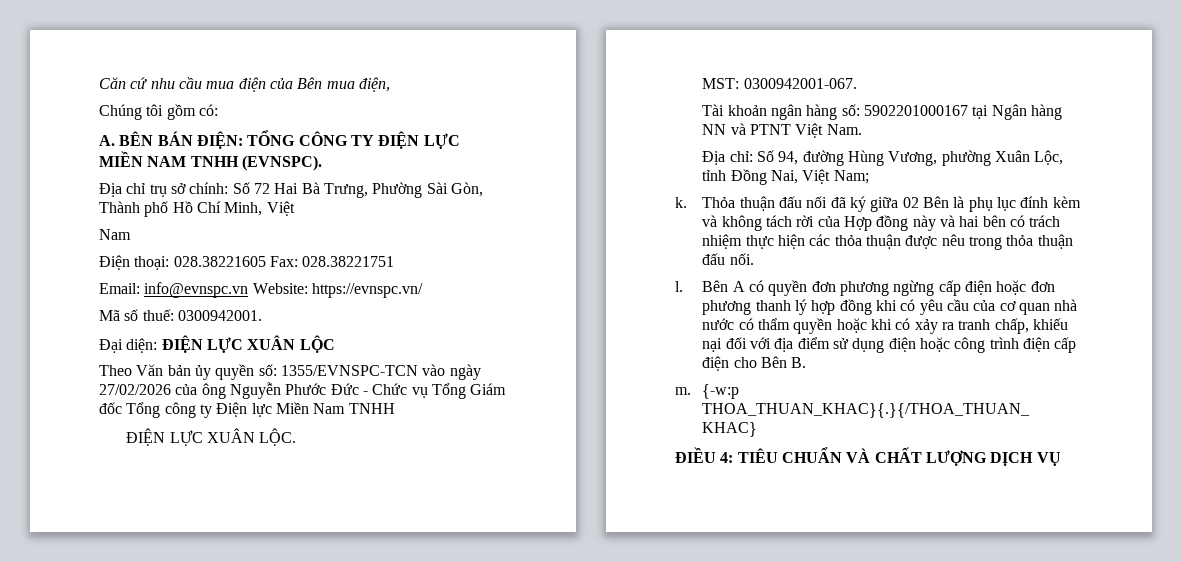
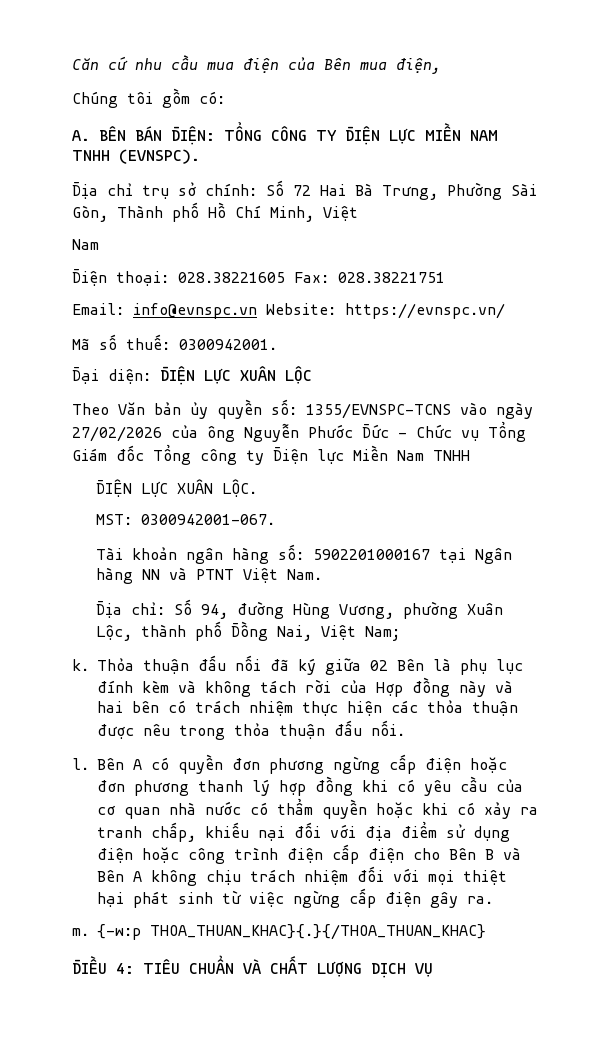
- Theo Văn bản ủy quyền số: 1355/EVNSPC-TCN vào ngày 27/02/2026 của ông Nguyễn Phước Đức - Chức vụ Tổng Giám đốc Tổng công ty Điện lực Miền Nam TNHH
+ Theo Văn bản ủy quyền số: 1355/EVNSPC-TCNS vào ngày 27/02/2026 của ông Nguyễn Phước Đức - Chức vụ Tổng Giám đốc Tổng công ty Điện lực Miền Nam TNHH
- Địa chỉ: Số 94, đường Hùng Vương, phường Xuân Lộc, tỉnh Đồng Nai, Việt Nam;
+ Địa chỉ: Số 94, đường Hùng Vương, phường Xuân Lộc, thành phố Đồng Nai, Việt Nam;
- Bên A có quyền đơn phương ngừng cấp điện hoặc đơn phương thanh lý hợp đồng khi có yêu cầu của cơ quan nhà nước có thẩm quyền hoặc khi có xảy ra tranh chấp, khiếu nại đối với địa điểm sử dụng điện hoặc công trình điện cấp điện cho Bên B.
+ Bên A có quyền đơn phương ngừng cấp điện hoặc đơn phương thanh lý hợp đồng khi có yêu cầu của cơ quan nhà nước có thẩm quyền hoặc khi có xảy ra tranh chấp, khiếu nại đối với địa điểm sử dụng điện hoặc công trình điện cấp điện cho Bên B và Bên A không chịu trách nhiệm đối với mọi thiệt hại phát sinh từ việc ngừng cấp điện gây ra.

